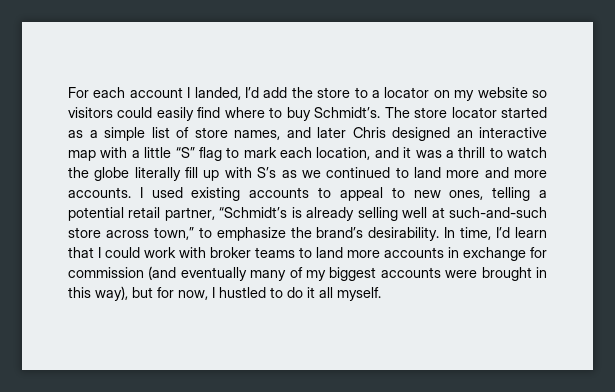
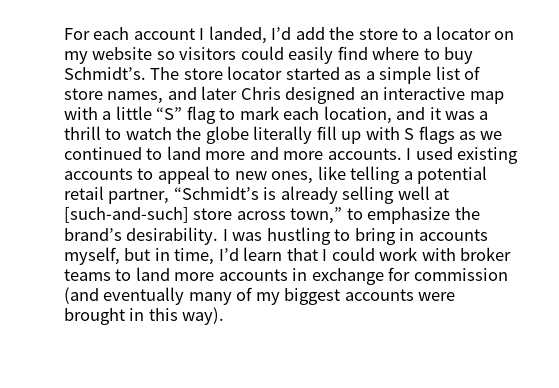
- The store locator started as a simple list of store names, and later Chris designed an interactive map with a little “S” flag to mark each location, and it was a thrill to watch the globe literally fill up with S’s as we continued to land more and more accounts.
+ The store locator started as a simple list of store names, and later Chris designed an interactive map with a little “S” flag to mark each location, and it was a thrill to watch the globe literally fill up with S flags as we continued to land more and more accounts.
- I used existing accounts to appeal to new ones, telling a potential retail partner, “Schmidt’s is already selling well at such-and-such store across town,” to emphasize the brand’s desirability.
+ I used existing accounts to appeal to new ones, like telling a potential retail partner, “Schmidt’s is already selling well at [such-and-such] store across town,” to emphasize the brand’s desirability.
- In time, I’d learn that I could work with broker teams to land more accounts in exchange for commission (and eventually many of my biggest accounts were brought in this way), but for now, I hustled to do it all myself.
+ I was hustling to bring in accounts myself, but in time, I’d learn that I could work with broker teams to land more accounts in exchange for commission (and eventually many of my biggest accounts were brought in this way).

